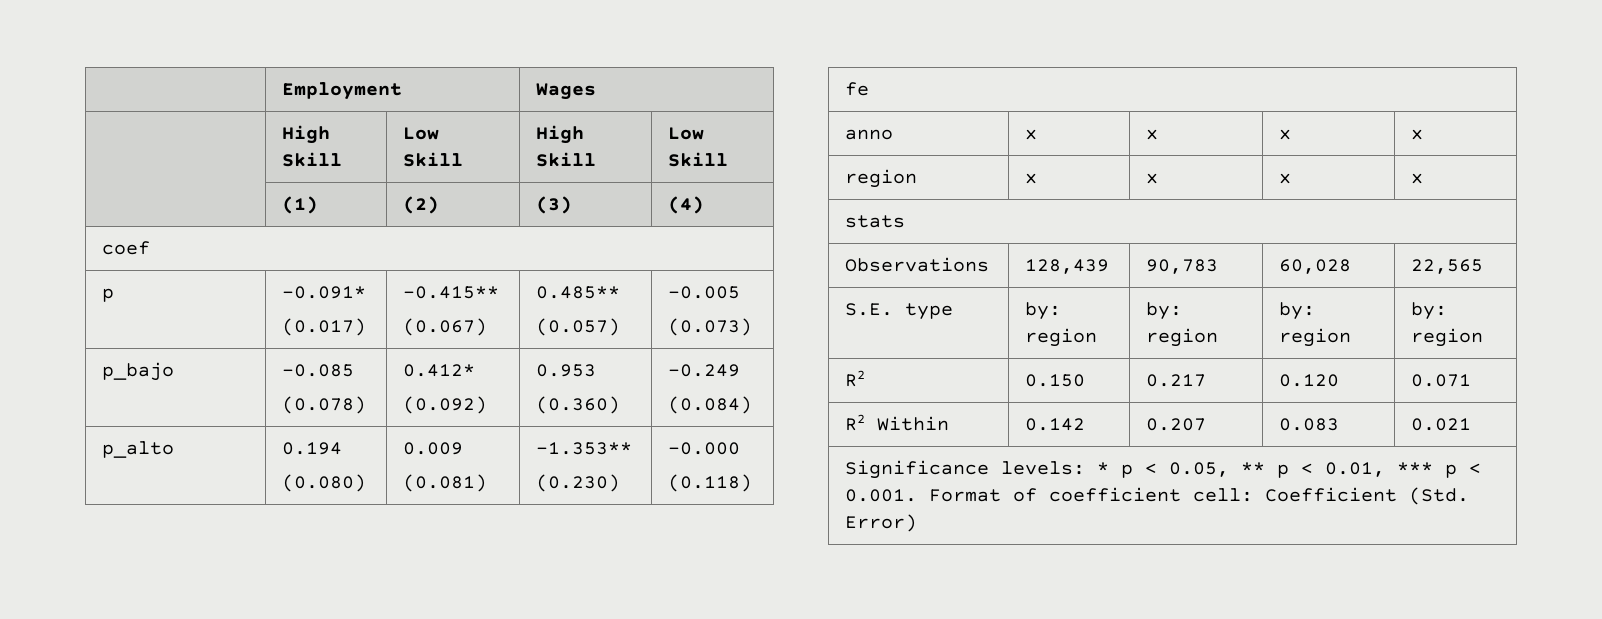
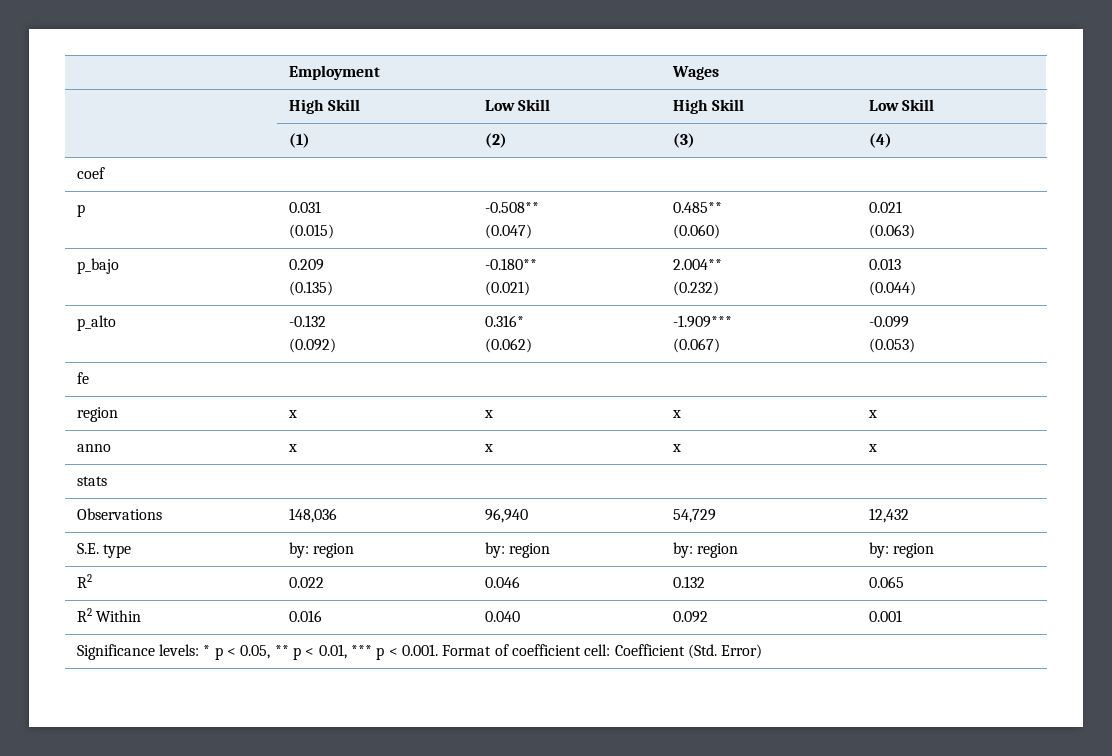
- p | -0.091*
- (0.017) | -0.415**
- (0.067) | 0.485**
- (0.057) | -0.005
- (0.073)
- p_bajo | -0.085
- (0.078) | 0.412*
- (0.092) | 0.953
- (0.360) | -0.249
- (0.084)
- p_alto | 0.194
- (0.080) | 0.009
- (0.081) | -1.353**
- (0.230) | -0.000
- (0.118)
+ p | 0.031
+ (0.015) | -0.508**
+ (0.047) | 0.485**
+ (0.060) | 0.021
+ (0.063)
+ p_bajo | 0.209
+ (0.135) | -0.180**
+ (0.021) | 2.004**
+ (0.232) | 0.013
+ (0.044)
+ p_alto | -0.132
+ (0.092) | 0.316*
+ (0.062) | -1.909***
+ (0.067) | -0.099
+ (0.053)
+ region | x | x | x | x
  anno | x | x | x | x
- region | x | x | x | x
- Observations | 128,439 | 90,783 | 60,028 | 22,565
+ Observations | 148,036 | 96,940 | 54,729 | 12,432
- R2 | 0.150 | 0.217 | 0.120 | 0.071
- R2 Within | 0.142 | 0.207 | 0.083 | 0.021
+ R2 | 0.022 | 0.046 | 0.132 | 0.065
+ R2 Within | 0.016 | 0.040 | 0.092 | 0.001

